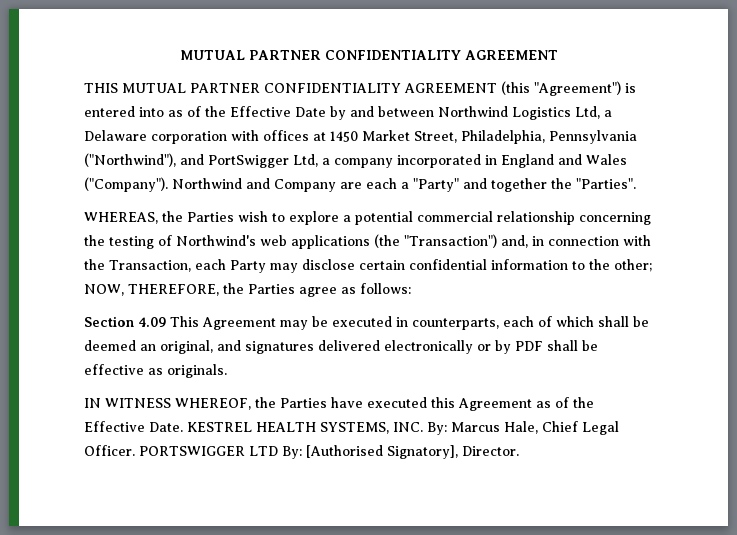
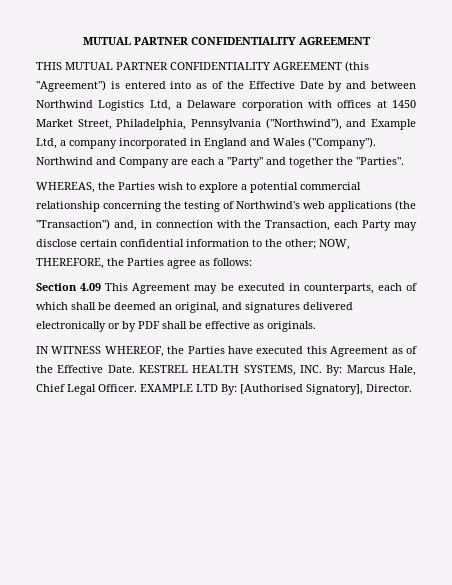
- THIS MUTUAL PARTNER CONFIDENTIALITY AGREEMENT (this "Agreement") is entered into as of the Effective Date by and between Northwind Logistics Ltd, a Delaware corporation with offices at 1450 Market Street, Philadelphia, Pennsylvania ("Northwind"), and PortSwigger Ltd, a company incorporated in England and Wales ("Company").
+ THIS MUTUAL PARTNER CONFIDENTIALITY AGREEMENT (this "Agreement") is entered into as of the Effective Date by and between Northwind Logistics Ltd, a Delaware corporation with offices at 1450 Market Street, Philadelphia, Pennsylvania ("Northwind"), and Example Ltd, a company incorporated in England and Wales ("Company").
- PORTSWIGGER LTD By: [Authorised Signatory], Director.
+ EXAMPLE LTD By: [Authorised Signatory], Director.

